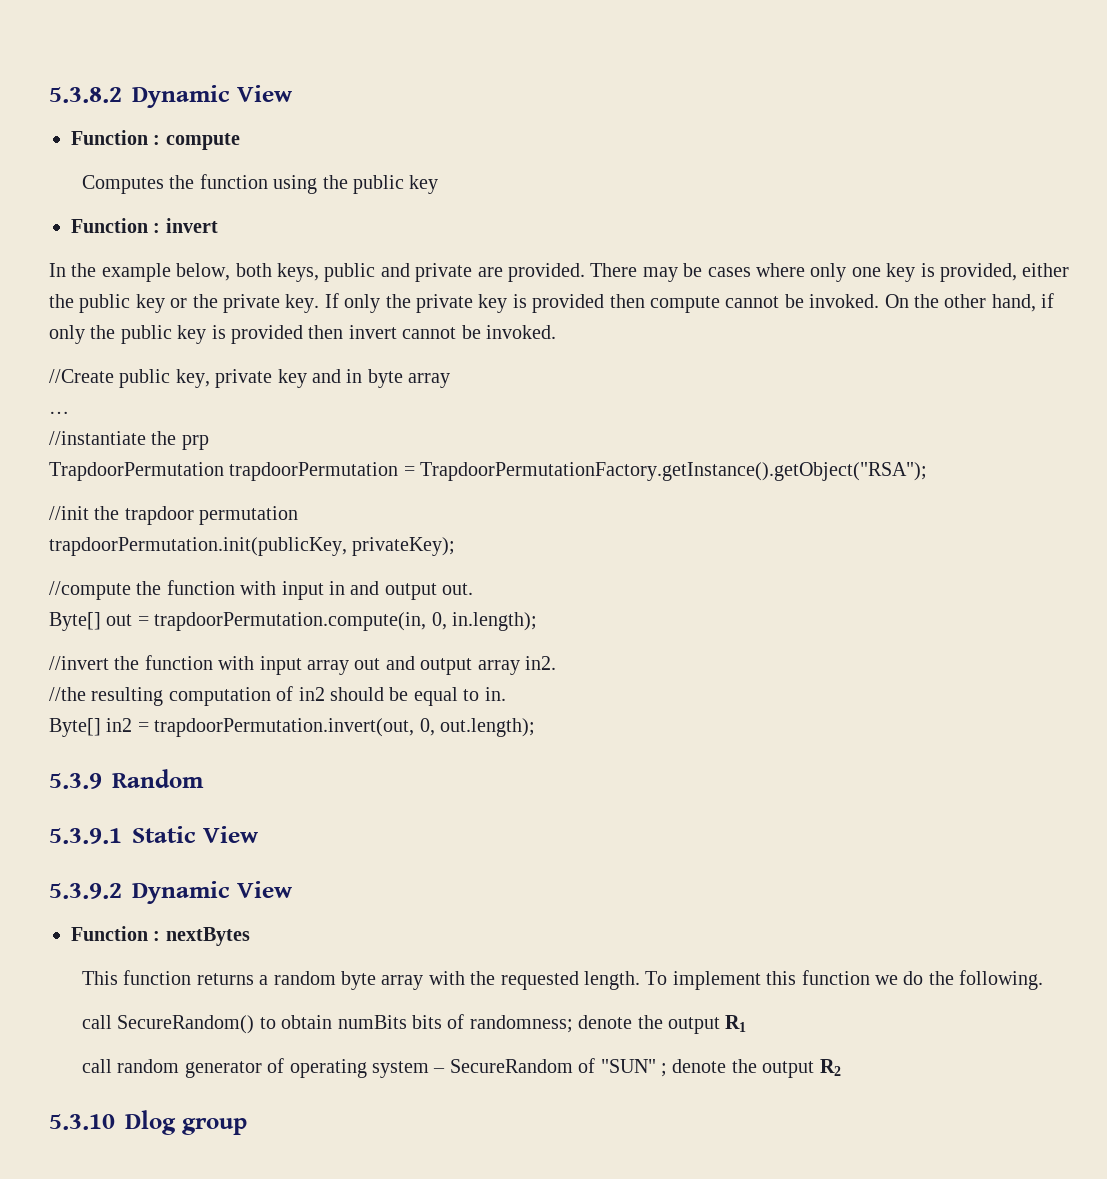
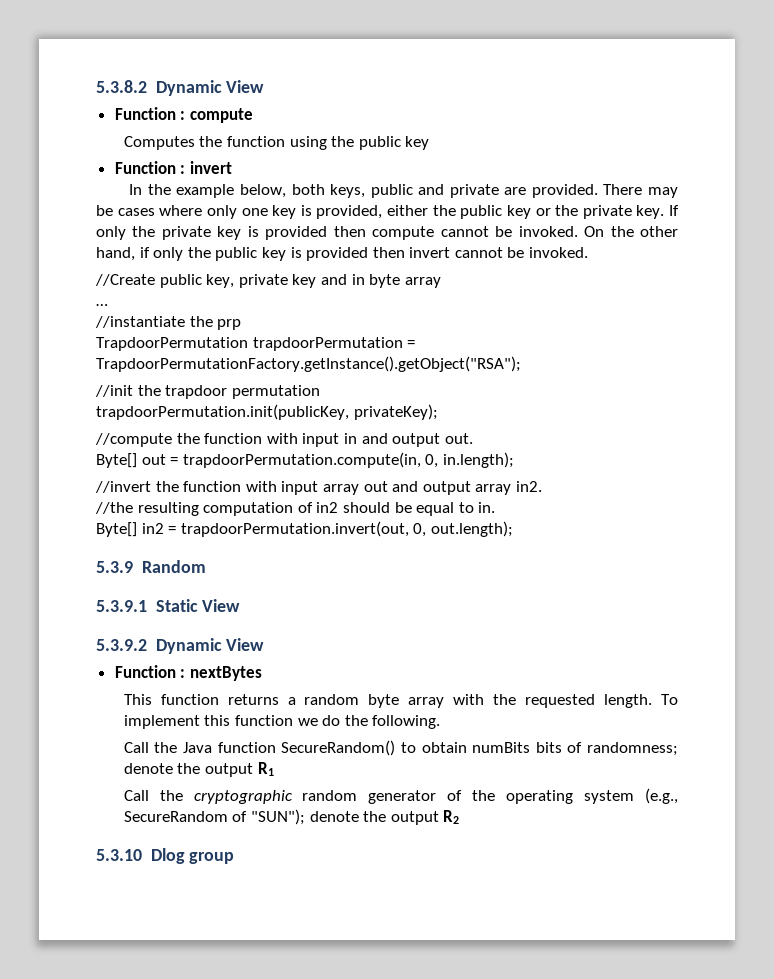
- call SecureRandom() to obtain numBits bits of randomness; denote the output R1
+ Call the Java function SecureRandom() to obtain numBits bits of randomness; denote the output R1
- call random generator of operating system – SecureRandom of "SUN" ; denote the output R2
+ Call the cryptographic random generator of the operating system (e.g., SecureRandom of "SUN"); denote the output R2

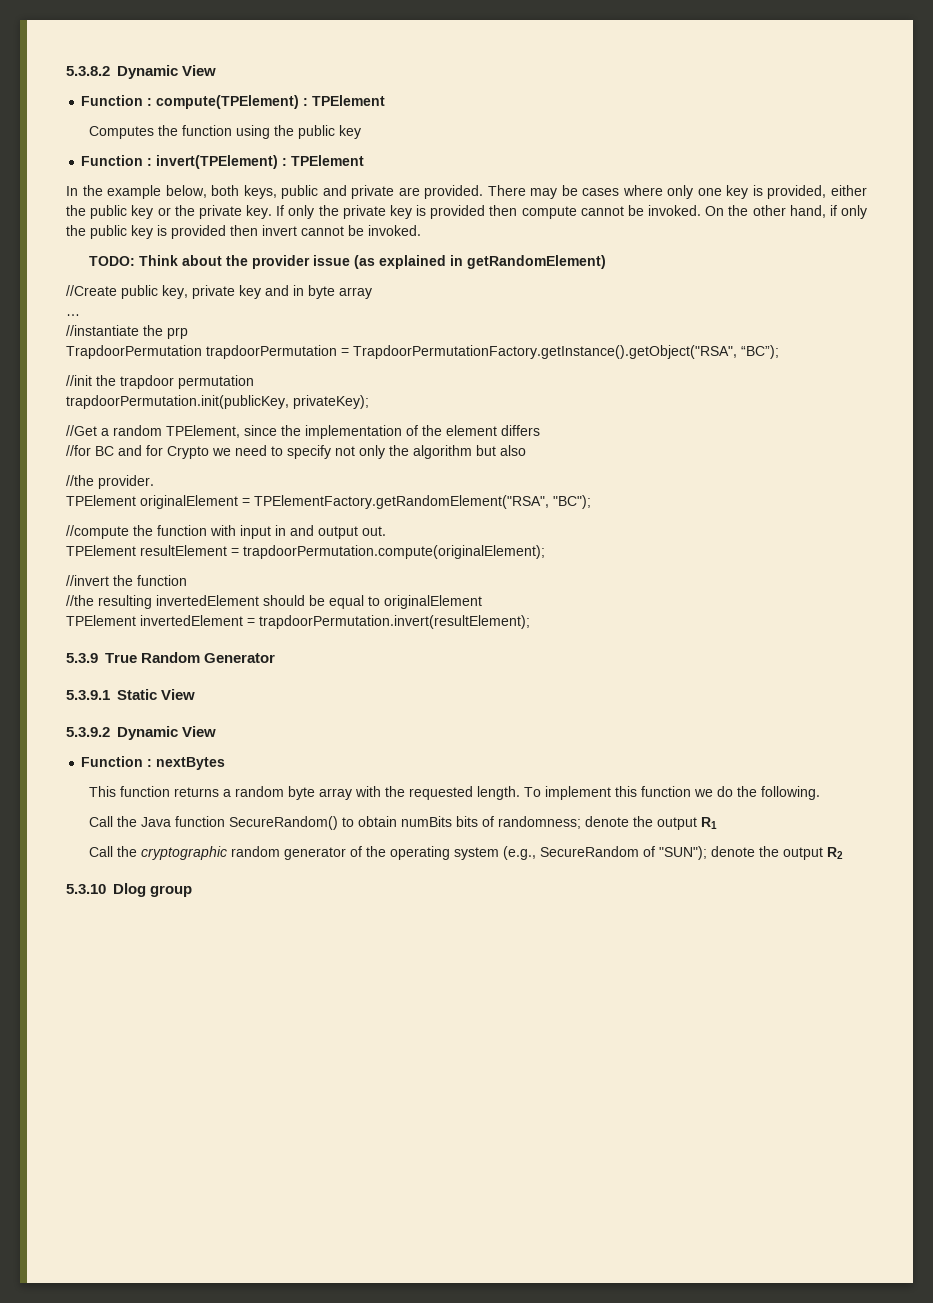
- Function : compute
+ Function : compute(TPElement) : TPElement
- Function : invert
+ Function : invert(TPElement) : TPElement
+ TODO: Think about the provider issue (as explained in getRandomElement)
- TrapdoorPermutation trapdoorPermutation = TrapdoorPermutationFactory.getInstance().getObject("RSA");
+ TrapdoorPermutation trapdoorPermutation = TrapdoorPermutationFactory.getInstance().getObject("RSA", “BC”);
+ //Get a random TPElement, since the implementation of the element differs
+ //for BC and for Crypto we need to specify not only the algorithm but also
+ //the provider.
+ TPElement originalElement = TPElementFactory.getRandomElement("RSA", "BC");
- Byte[] out = trapdoorPermutation.compute(in, 0, in.length);
- //invert the function with input array out and output array in2.
+ TPElement resultElement = trapdoorPermutation.compute(originalElement);
+ //invert the function
- //the resulting computation of in2 should be equal to in.
- Byte[] in2 = trapdoorPermutation.invert(out, 0, out.length);
+ //the resulting invertedElement should be equal to originalElement
+ TPElement invertedElement = trapdoorPermutation.invert(resultElement);
- 5.3.9 Random
+ 5.3.9 True Random Generator

